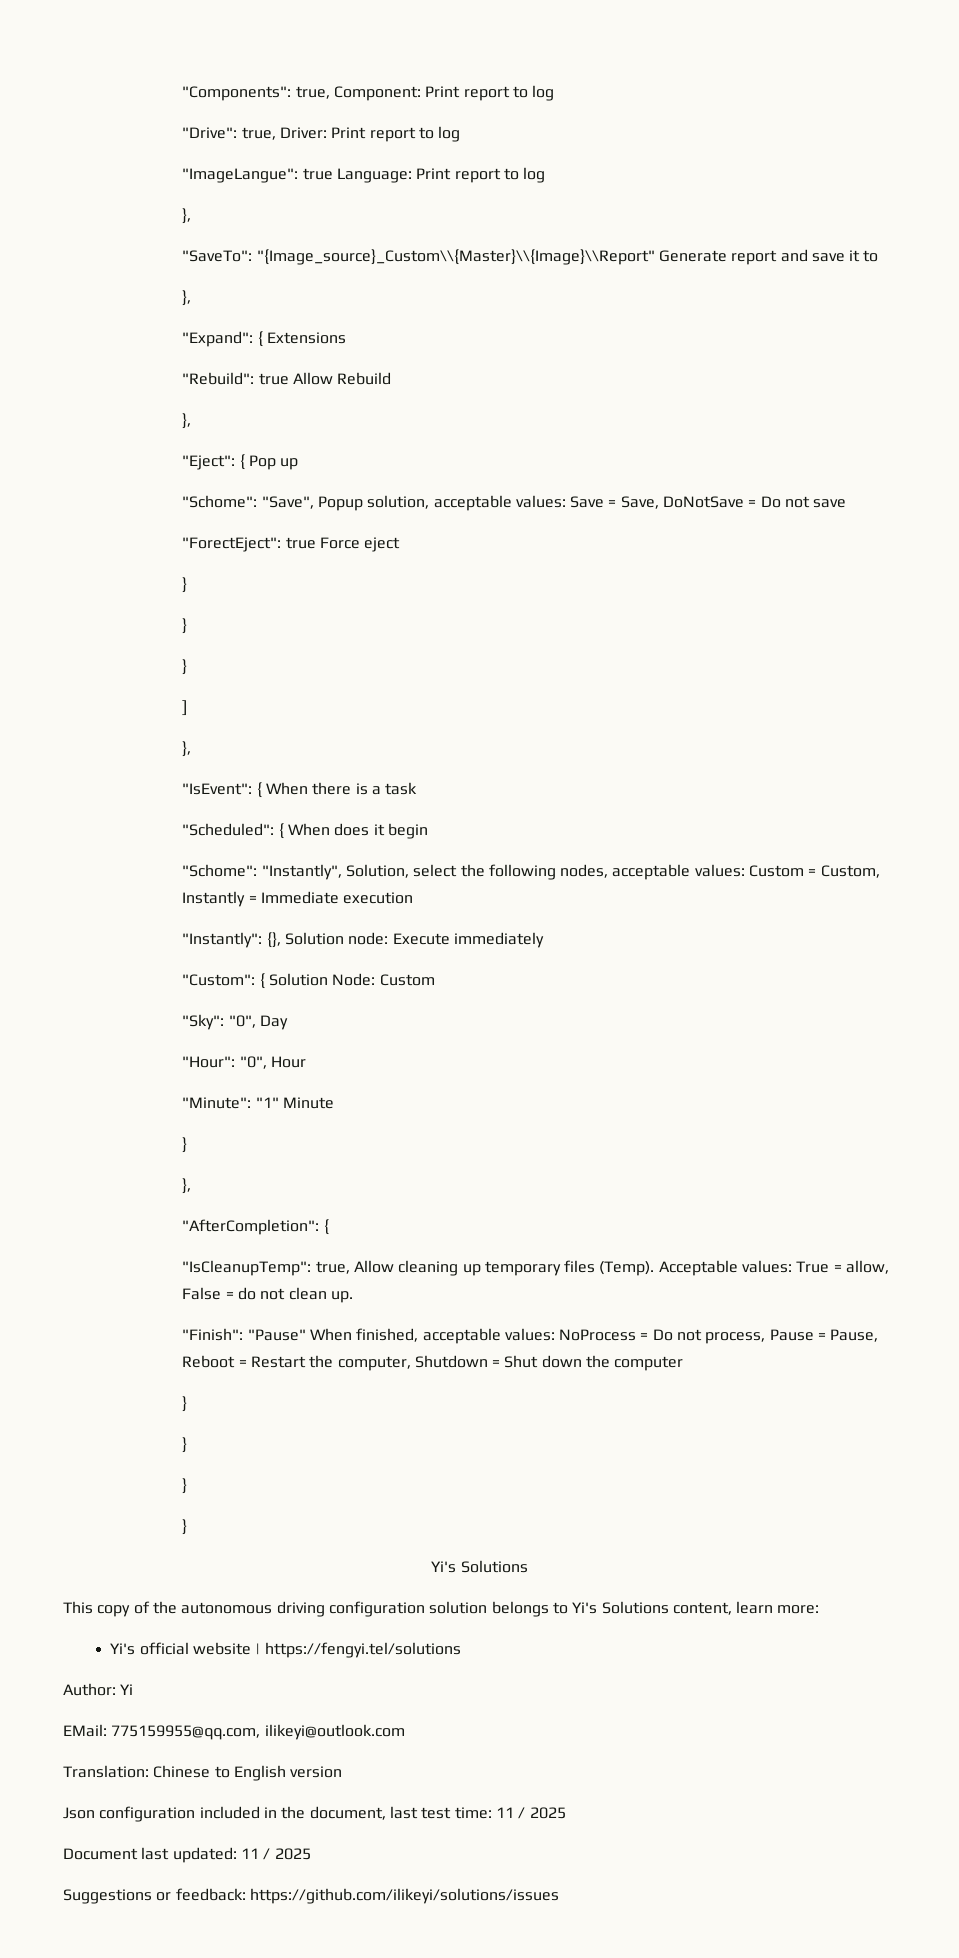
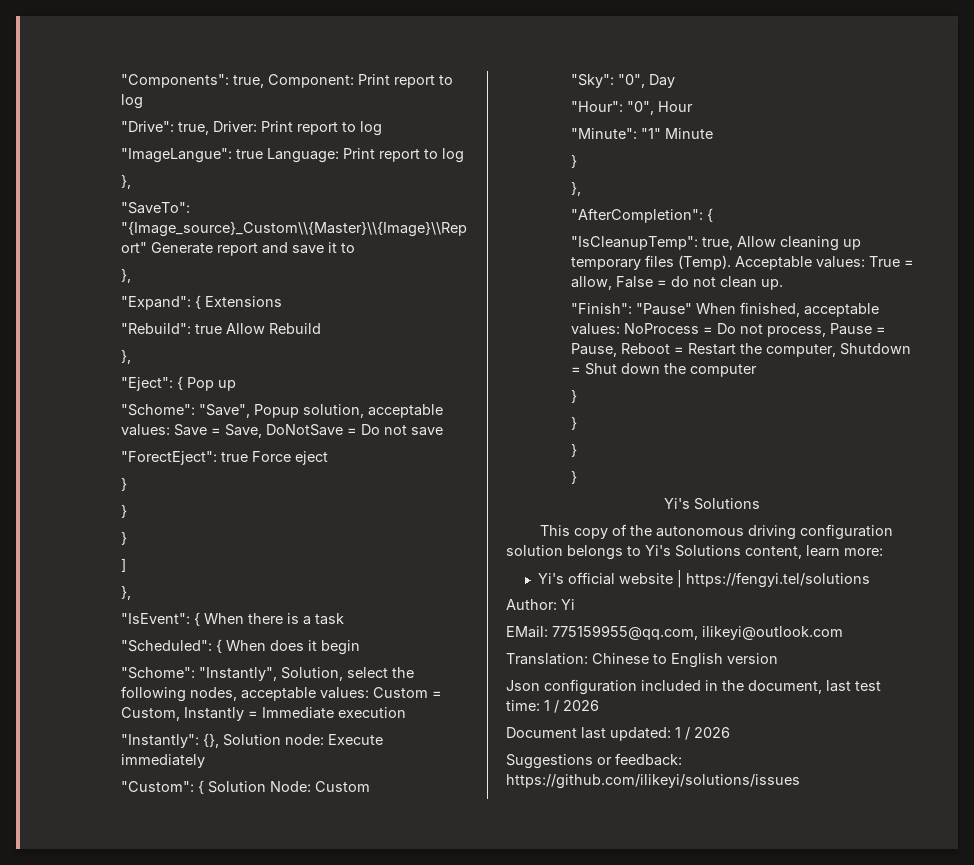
- Json configuration included in the document, last test time: 11 / 2025
+ Json configuration included in the document, last test time: 1 / 2026
- Document last updated: 11 / 2025
+ Document last updated: 1 / 2026

